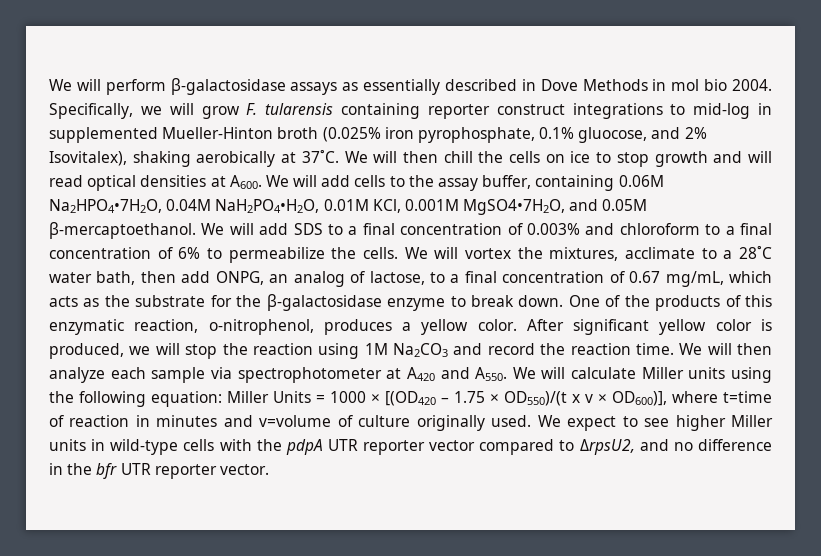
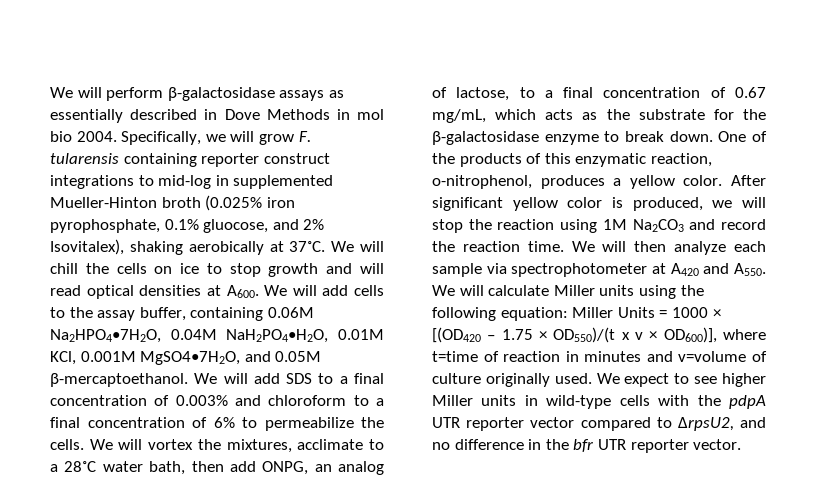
- We will then chill the cells on ice to stop growth and will read optical densities at A600.
+ We will chill the cells on ice to stop growth and will read optical densities at A600.

